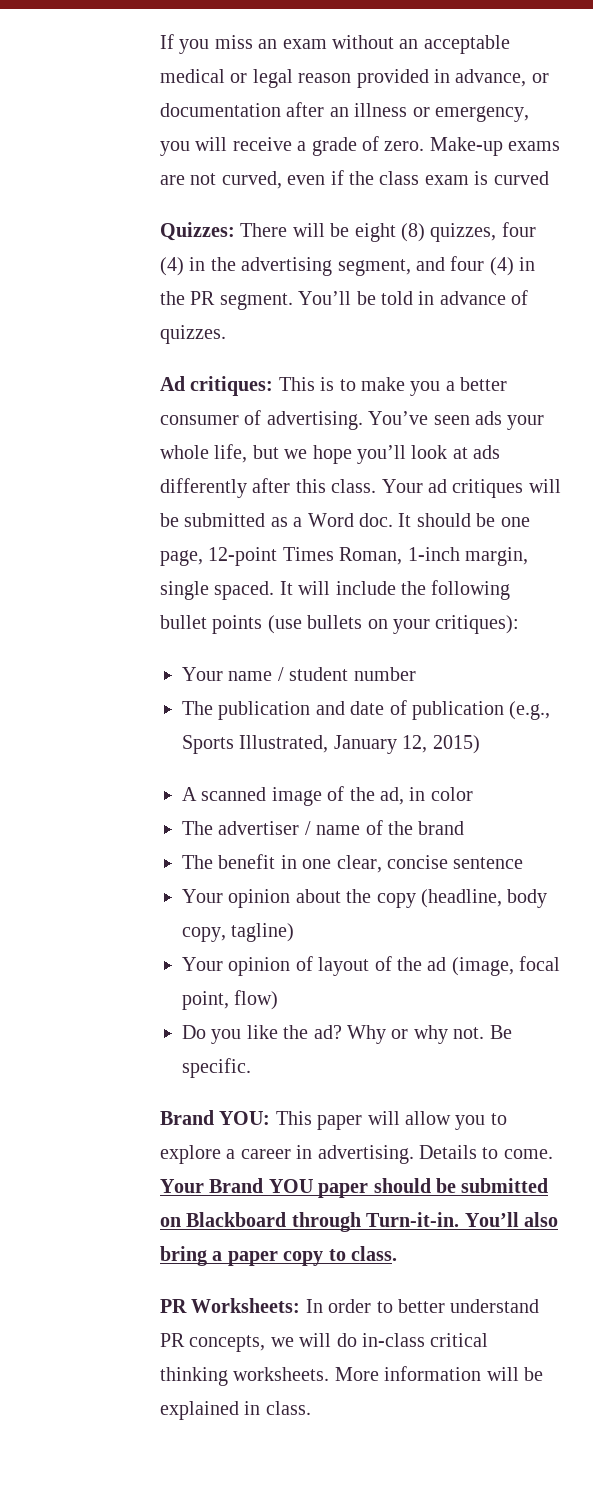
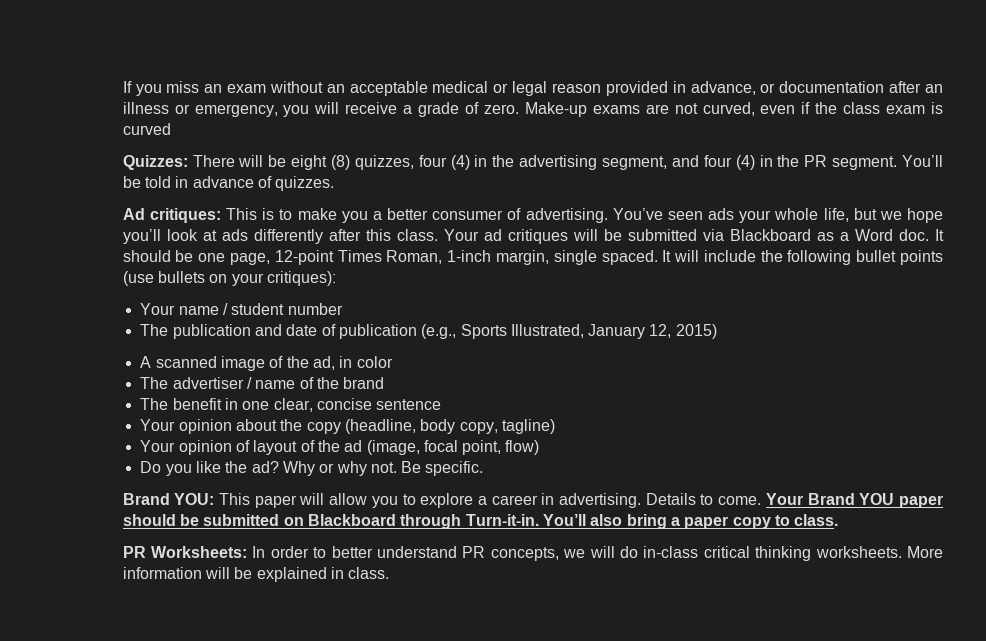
- Your ad critiques will be submitted as a Word doc.
+ Your ad critiques will be submitted via Blackboard as a Word doc.

